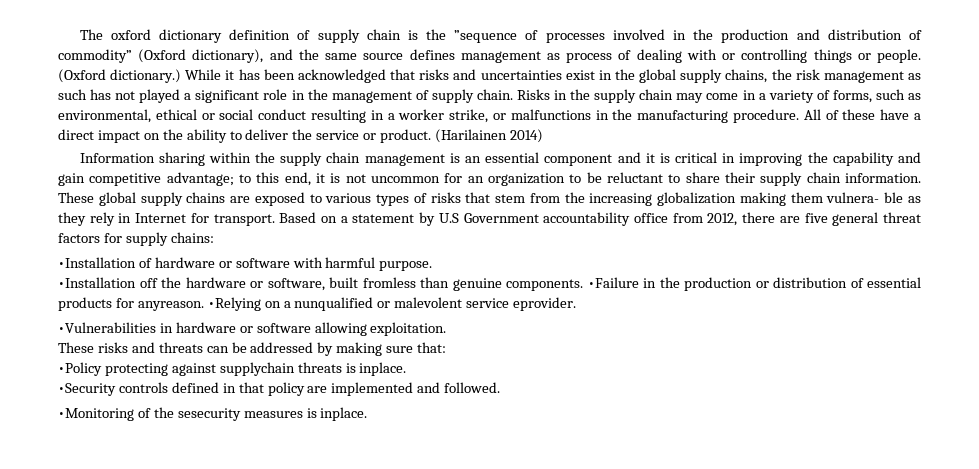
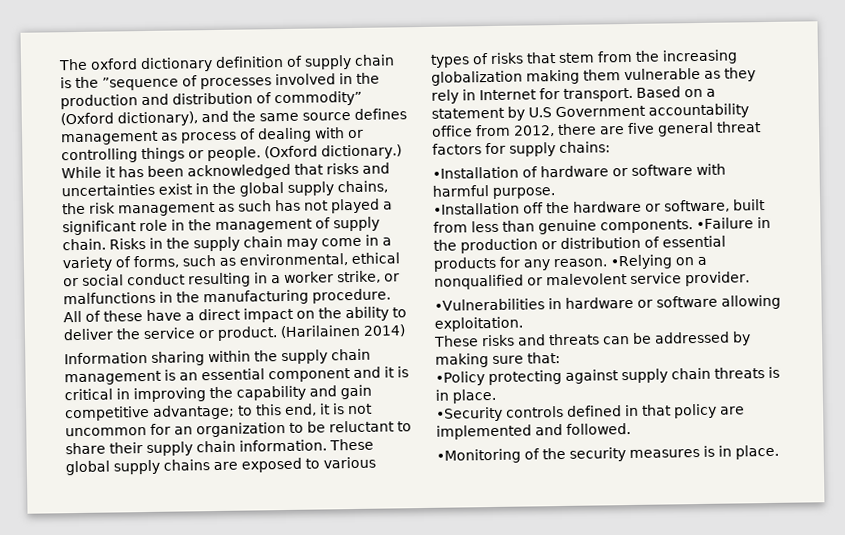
- These global supply chains are exposed to various types of risks that stem from the increasing globalization making them vulnera- ble as they rely in Internet for transport.
+ These global supply chains are exposed to various types of risks that stem from the increasing globalization making them vulnerable as they rely in Internet for transport.
- •Installation off the hardware or software, built fromless than genuine components.
+ •Installation off the hardware or software, built from less than genuine components.
- •Failure in the production or distribution of essential products for anyreason.
+ •Failure in the production or distribution of essential products for any reason.
- •Relying on a nunqualified or malevolent service eprovider.
+ •Relying on a nonqualified or malevolent service provider.
- •Policy protecting against supplychain threats is inplace.
+ •Policy protecting against supply chain threats is in place.
- •Monitoring of the sesecurity measures is inplace.
+ •Monitoring of the security measures is in place.

